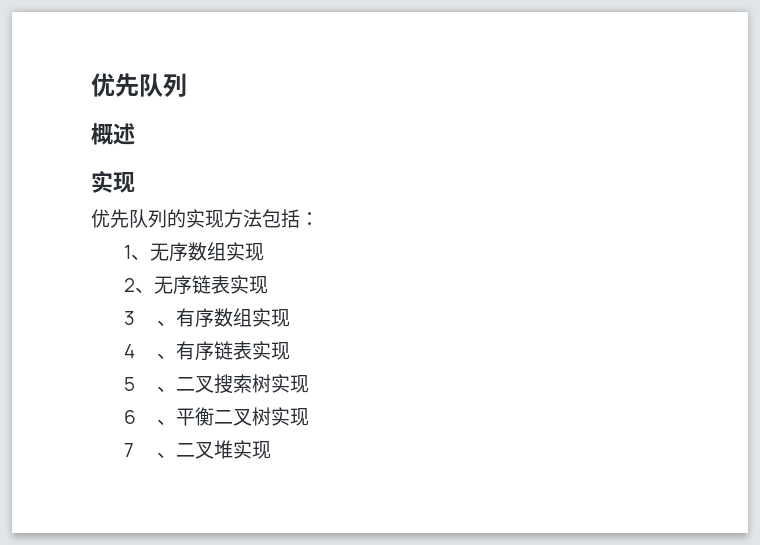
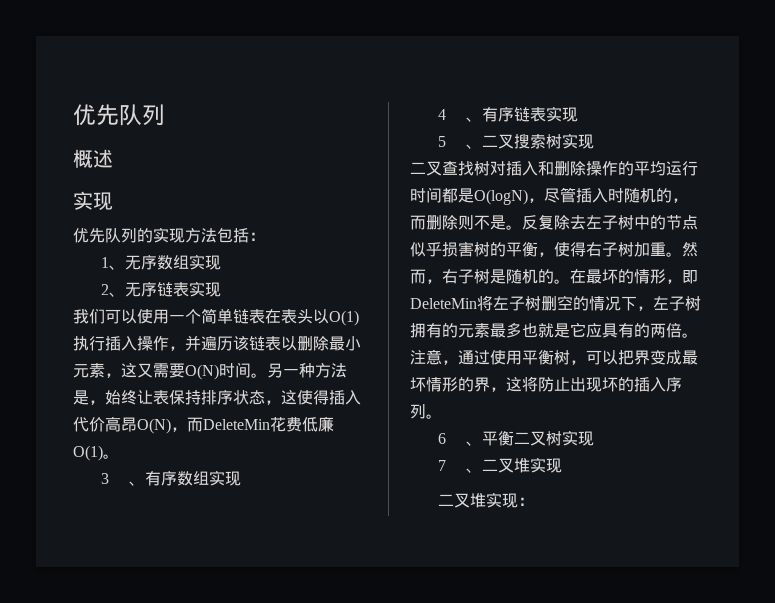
+ 我们可以使用一个简单链表在表头以O(1)执行插入操作，并遍历该链表以删除最小元素，这又需要O(N)时间。另一种方法是，始终让表保持排序状态，这使得插入代价高昂O(N)，而DeleteMin花费低廉O(1)。
+ 二叉查找树对插入和删除操作的平均运行时间都是O(logN)，尽管插入时随机的，而删除则不是。反复除去左子树中的节点似乎损害树的平衡，使得右子树加重。然而，右子树是随机的。在最坏的情形，即DeleteMin将左子树删空的情况下，左子树拥有的元素最多也就是它应具有的两倍。注意，通过使用平衡树，可以把界变成最坏情形的界，这将防止出现坏的插入序列。
+ 二叉堆实现：

